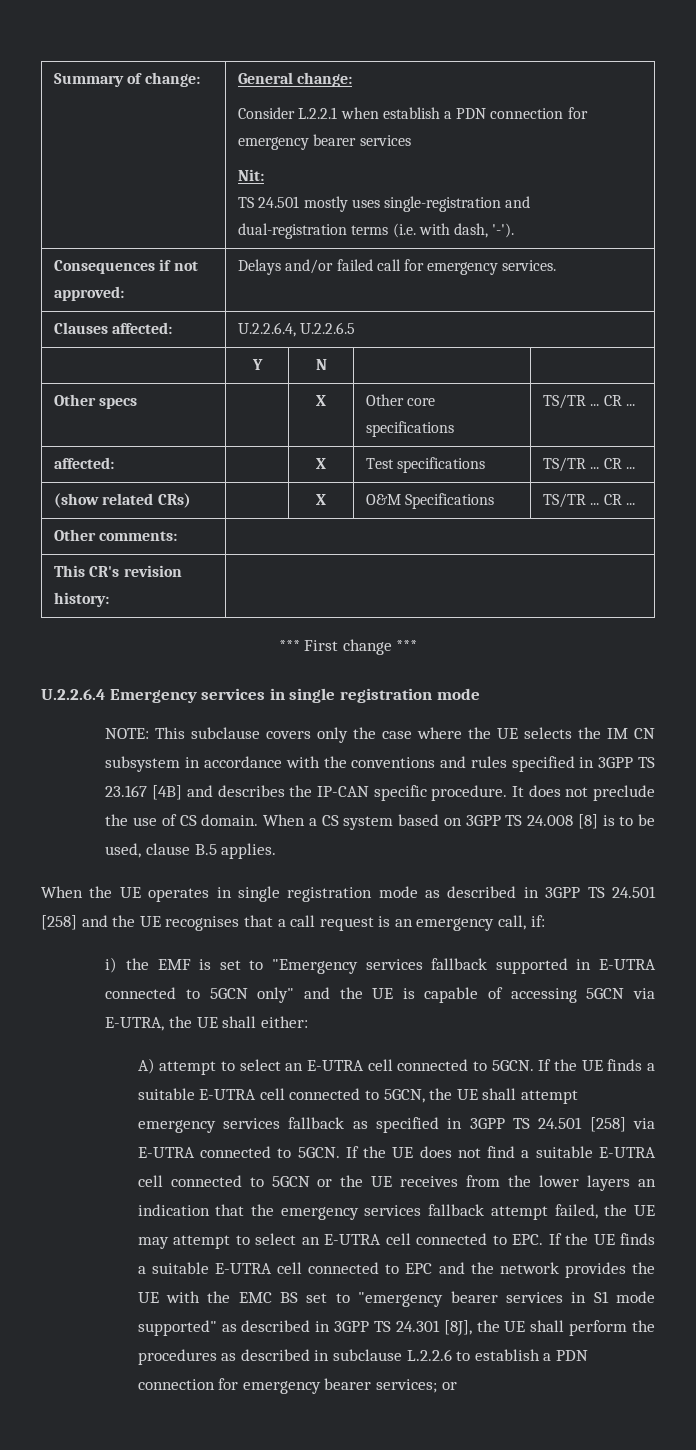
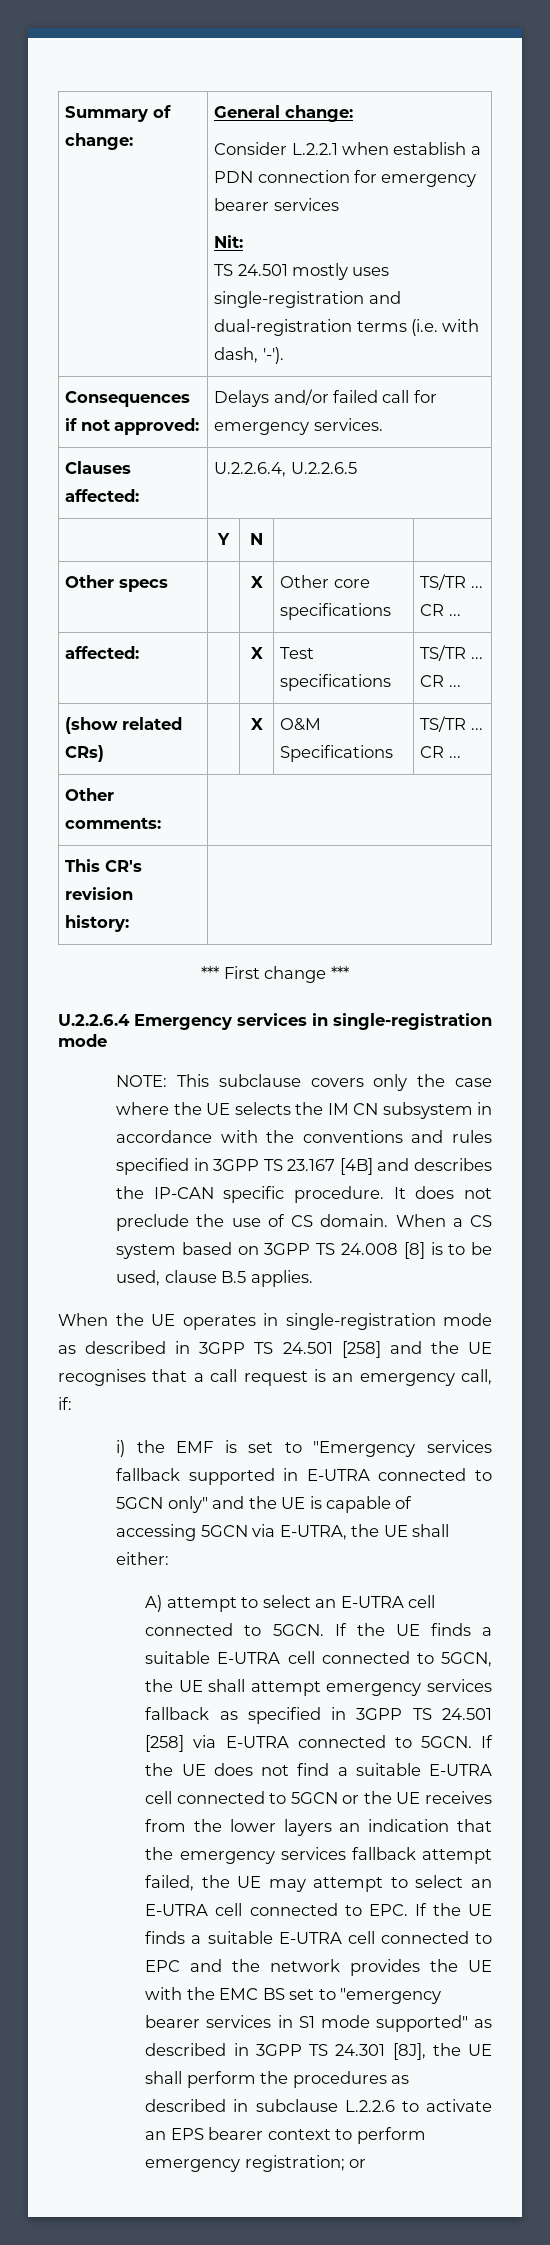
- U.2.2.6.4 Emergency services in single registration mode
+ U.2.2.6.4 Emergency services in single-registration mode
- When the UE operates in single registration mode as described in 3GPP TS 24.501 [258] and the UE recognises that a call request is an emergency call, if:
+ When the UE operates in single-registration mode as described in 3GPP TS 24.501 [258] and the UE recognises that a call request is an emergency call, if:
- If the UE does not find a suitable E-UTRA cell connected to 5GCN or the UE receives from the lower layers an indication that the emergency services fallback attempt failed, the UE may attempt to select an E-UTRA cell connected to EPC. If the UE finds a suitable E-UTRA cell connected to EPC and the network provides the UE with the EMC BS set to "emergency bearer services in S1 mode supported" as described in 3GPP TS 24.301 [8J], the UE shall perform the procedures as described in subclause L.2.2.6 to establish a PDN connection for emergency bearer services;
+ If the UE does not find a suitable E-UTRA cell connected to 5GCN or the UE receives from the lower layers an indication that the emergency services fallback attempt failed, the UE may attempt to select an E-UTRA cell connected to EPC. If the UE finds a suitable E-UTRA cell connected to EPC and the network provides the UE with the EMC BS set to "emergency bearer services in S1 mode supported" as described in 3GPP TS 24.301 [8J], the UE shall perform the procedures as described in subclause L.2.2.6 to activate an EPS bearer context to perform emergency registration;

